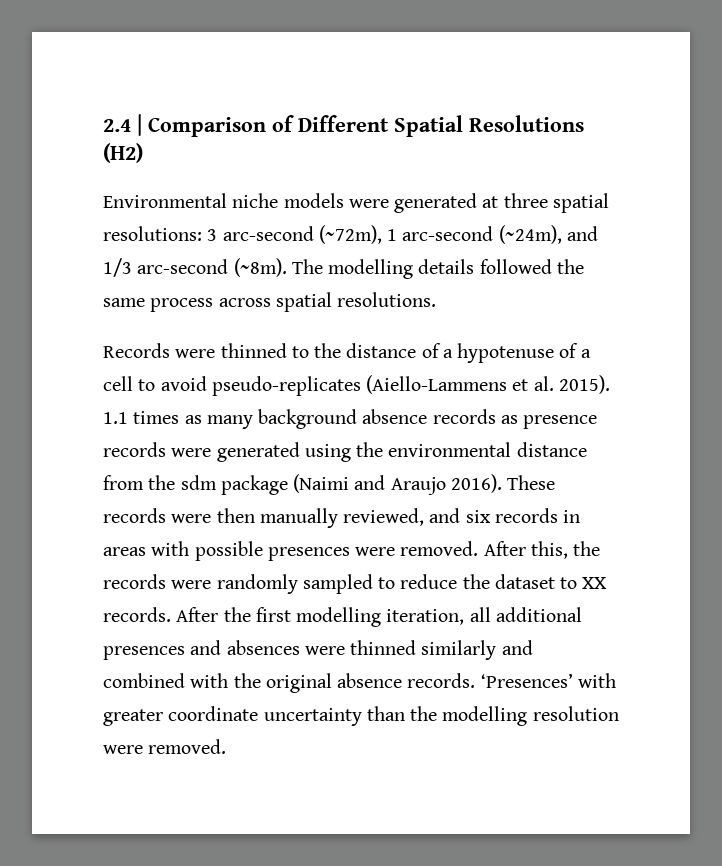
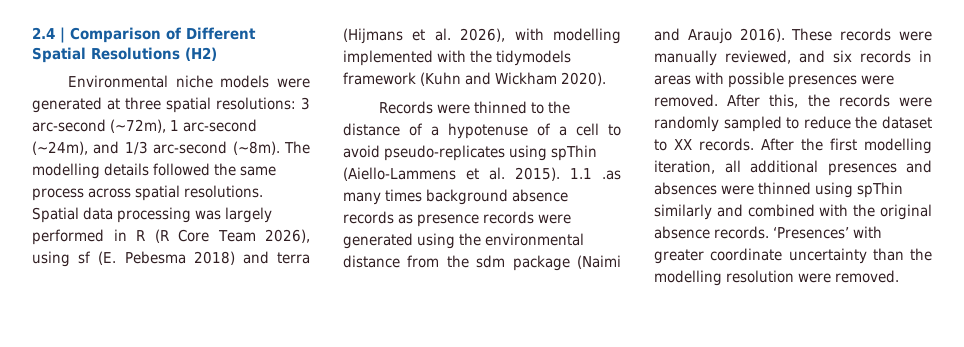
+ Spatial data processing was largely performed in R (R Core Team 2026), using sf (E. Pebesma 2018) and terra (Hijmans et al. 2026), with modelling implemented with the tidymodels framework (Kuhn and Wickham 2020).
- Records were thinned to the distance of a hypotenuse of a cell to avoid pseudo-replicates (Aiello-Lammens et al. 2015).
+ Records were thinned to the distance of a hypotenuse of a cell to avoid pseudo-replicates using spThin (Aiello-Lammens et al. 2015).
- 1.1 times as many background absence records as presence records were generated using the environmental distance from the sdm package (Naimi and Araujo 2016).
+ 1.1 .as many times background absence records as presence records were generated using the environmental distance from the sdm package (Naimi and Araujo 2016).
- These records were then manually reviewed, and six records in areas with possible presences were removed.
+ These records were manually reviewed, and six records in areas with possible presences were removed.
- After the first modelling iteration, all additional presences and absences were thinned similarly and combined with the original absence records.
+ After the first modelling iteration, all additional presences and absences were thinned using spThin similarly and combined with the original absence records.

